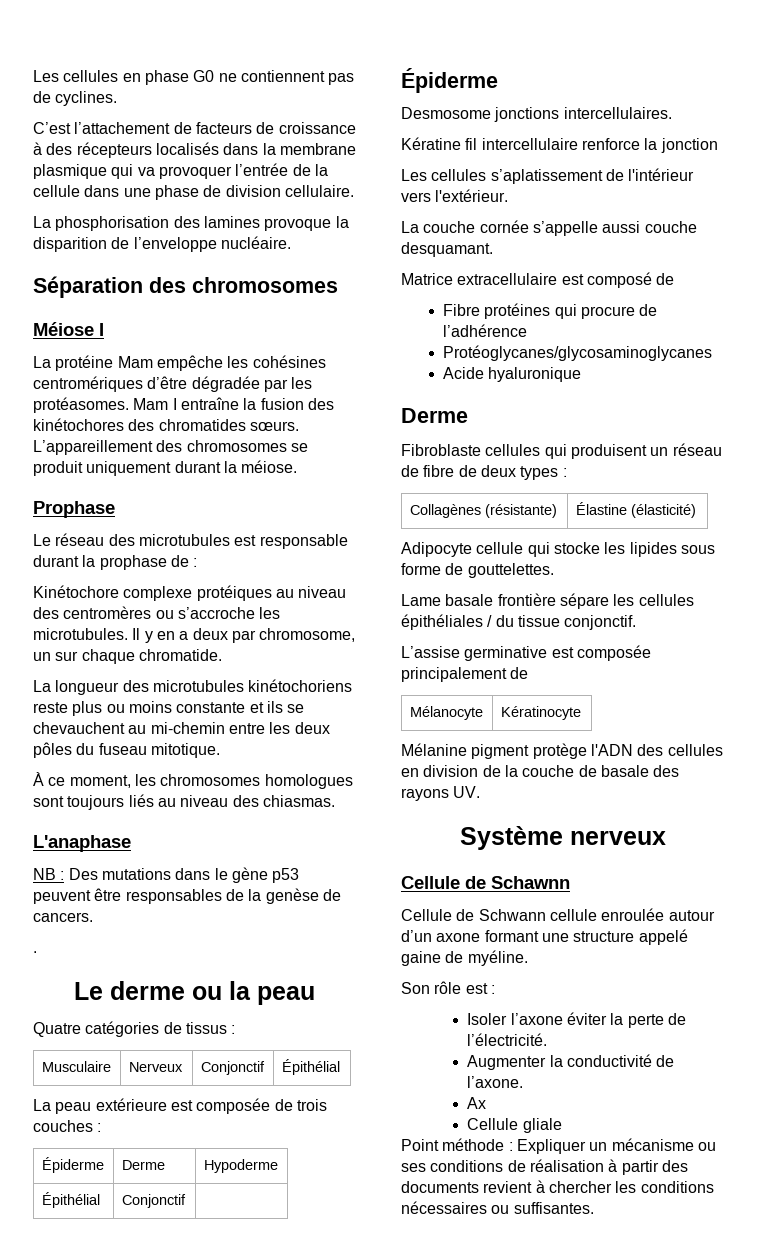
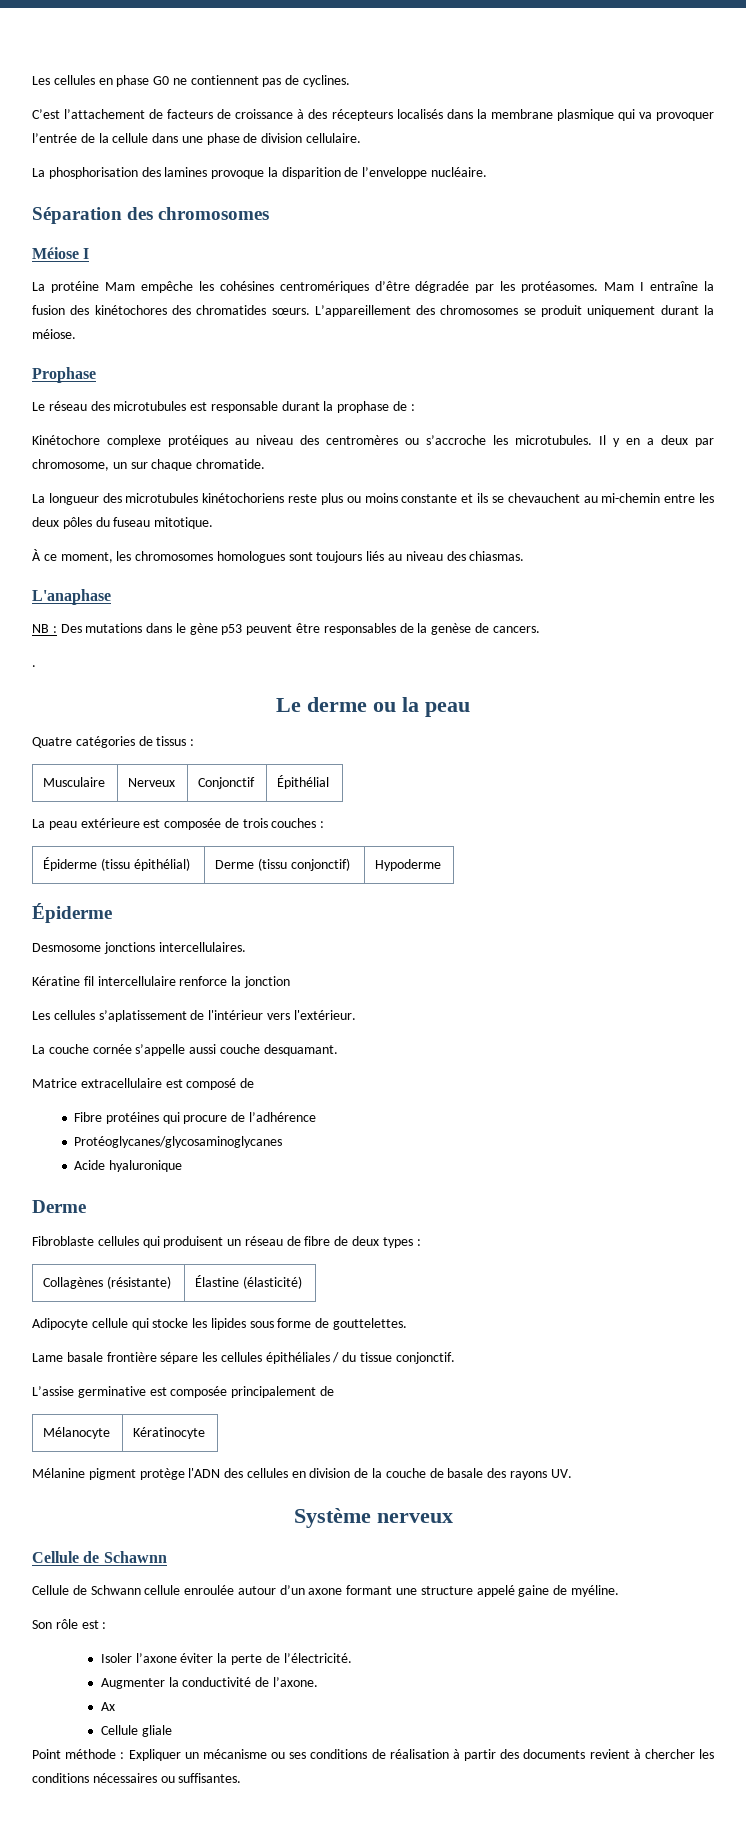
- Épiderme | Derme | Hypoderme
+ Épiderme (tissu épithélial) | Derme (tissu conjonctif) | Hypoderme
- Épithélial | Conjonctif |

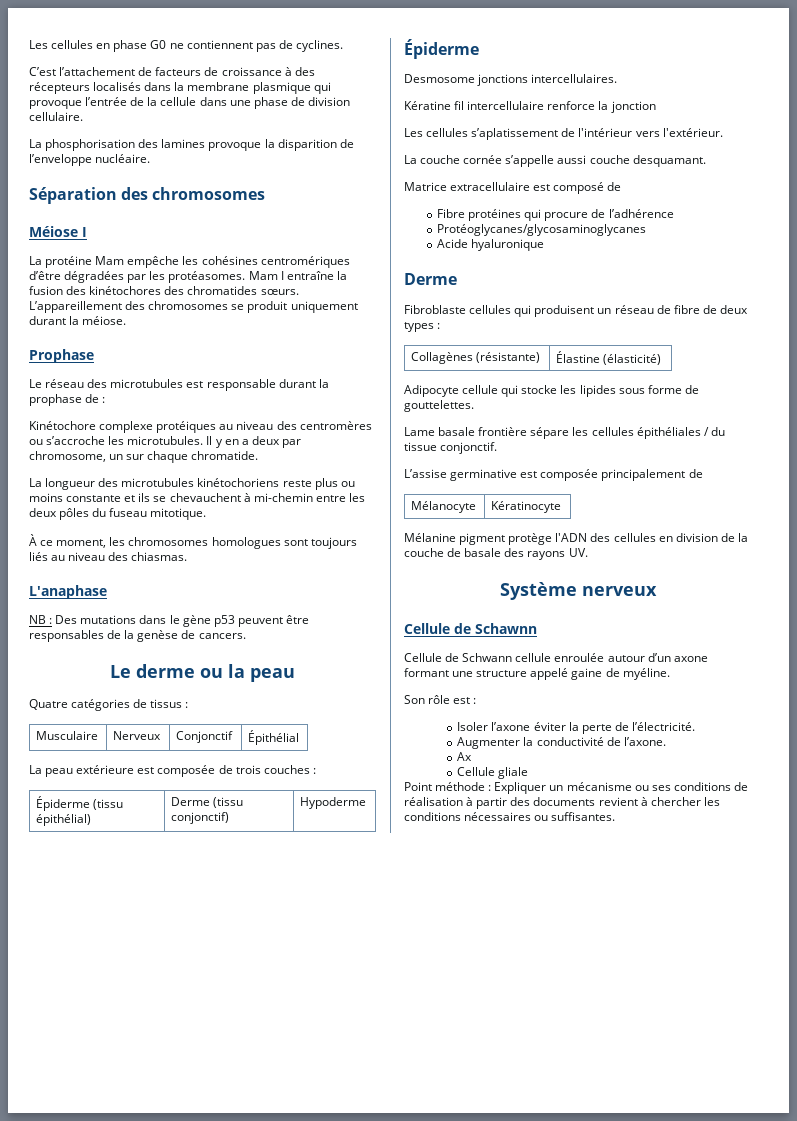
- C’est l’attachement de facteurs de croissance à des récepteurs localisés dans la membrane plasmique qui va provoquer l’entrée de la cellule dans une phase de division cellulaire.
+ C’est l’attachement de facteurs de croissance à des récepteurs localisés dans la membrane plasmique qui provoque l’entrée de la cellule dans une phase de division cellulaire.
- La protéine Mam empêche les cohésines centromériques d’être dégradée par les protéasomes.
+ La protéine Mam empêche les cohésines centromériques d’être dégradées par les protéasomes.
- La longueur des microtubules kinétochoriens reste plus ou moins constante et ils se chevauchent au mi-chemin entre les deux pôles du fuseau mitotique.
+ La longueur des microtubules kinétochoriens reste plus ou moins constante et ils se chevauchent à mi-chemin entre les deux pôles du fuseau mitotique.
- .

